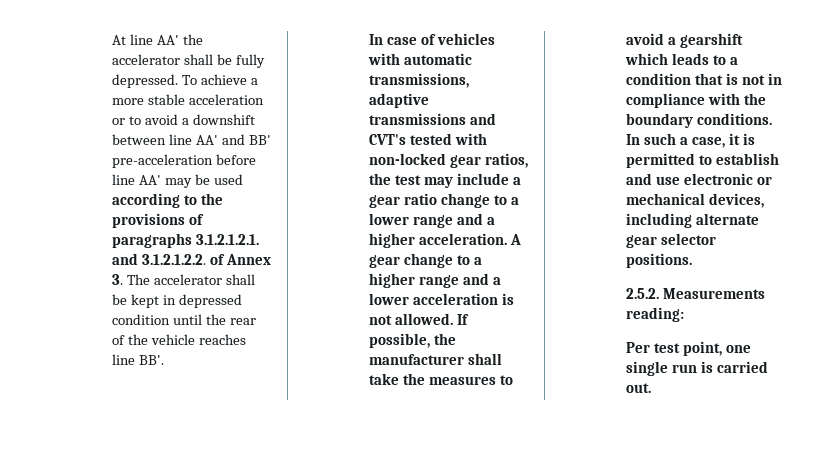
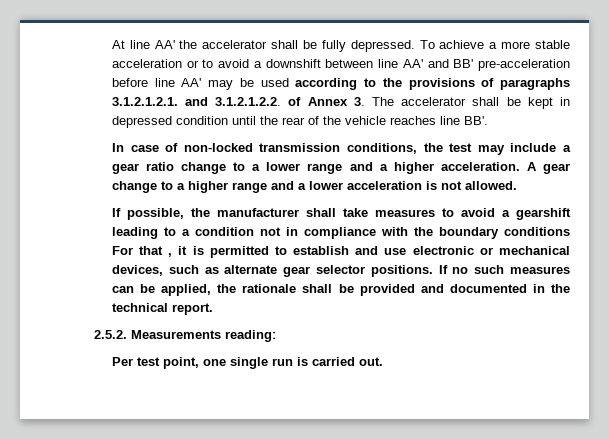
- In case of vehicles with automatic transmissions, adaptive transmissions and CVT's tested with non-locked gear ratios, the test may include a gear ratio change to a lower range and a higher acceleration.
+ In case of non-locked transmission conditions, the test may include a gear ratio change to a lower range and a higher acceleration.
- A gear change to a higher range and a lower acceleration is not allowed. If possible, the manufacturer shall take the measures to avoid a gearshift which leads to a condition that is not in compliance with the boundary conditions. In such a case, it is permitted to establish and use electronic or mechanical devices, including alternate gear selector positions.
+ A gear change to a higher range and a lower acceleration is not allowed.
+ If possible, the manufacturer shall take measures to avoid a gearshift leading to a condition not in compliance with the boundary conditions For that , it is permitted to establish and use electronic or mechanical devices, such as alternate gear selector positions. If no such measures can be applied, the rationale shall be provided and documented in the technical report.

